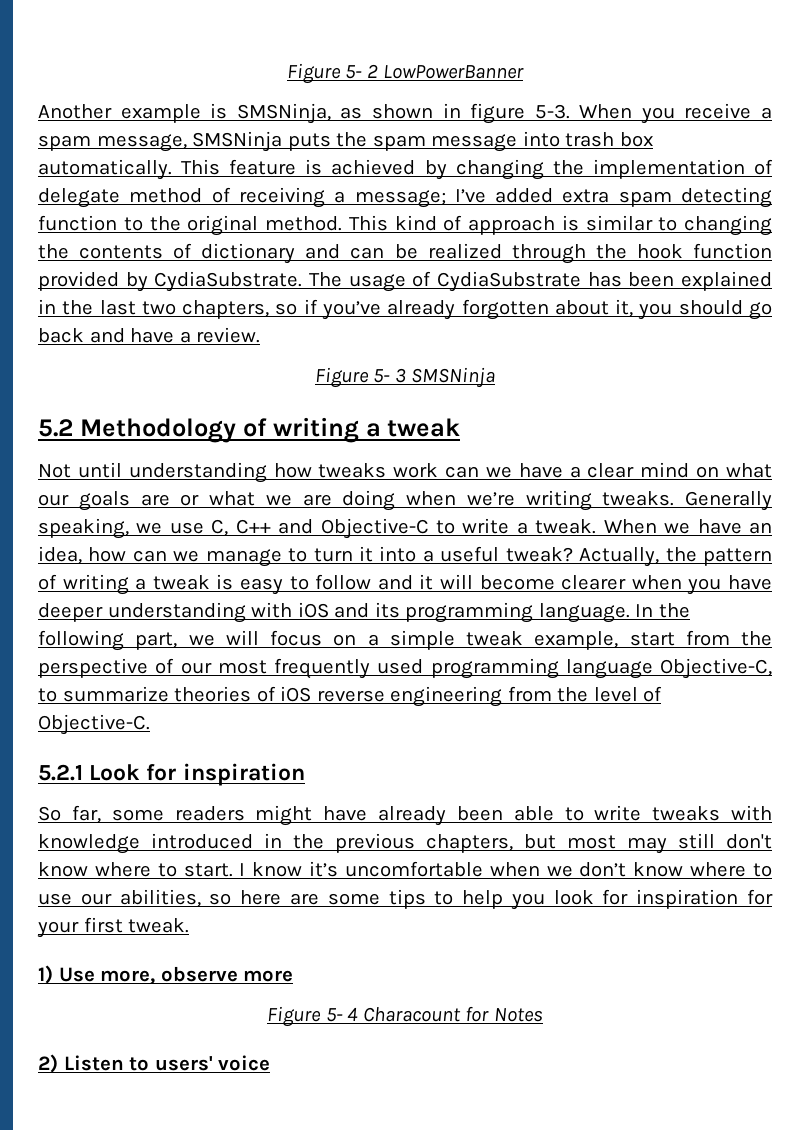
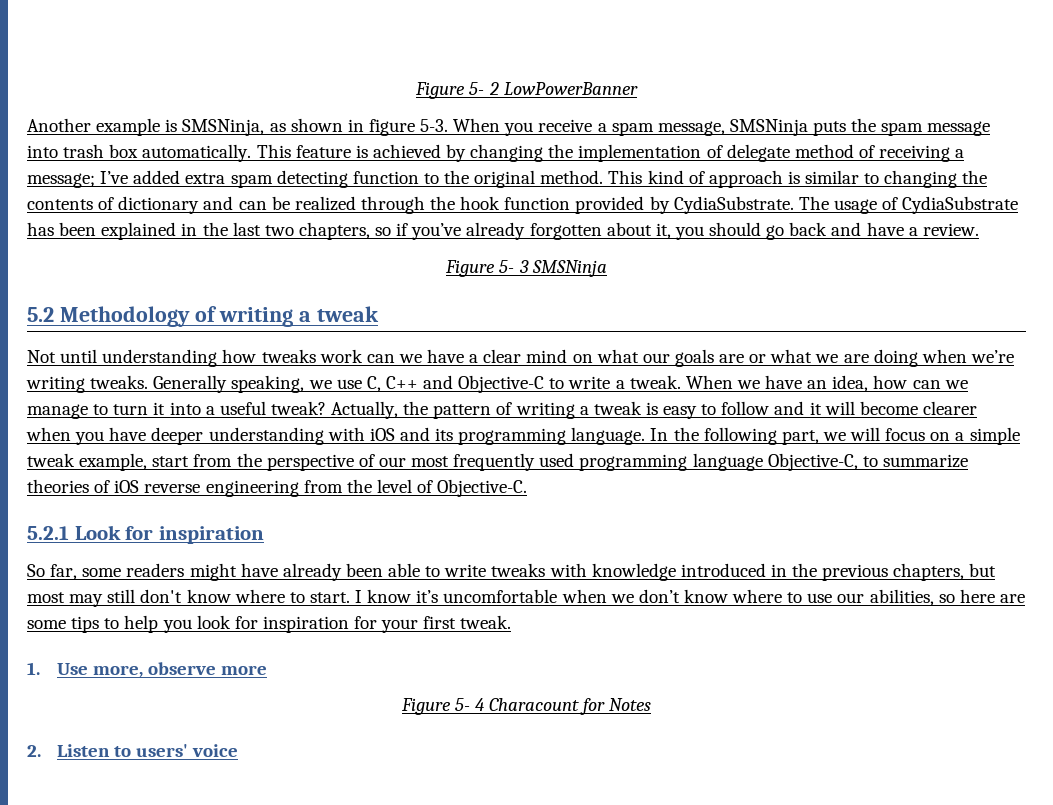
- 1) Use more, observe more
+ 1. Use more, observe more
- 2) Listen to users' voice
+ 2. Listen to users' voice

